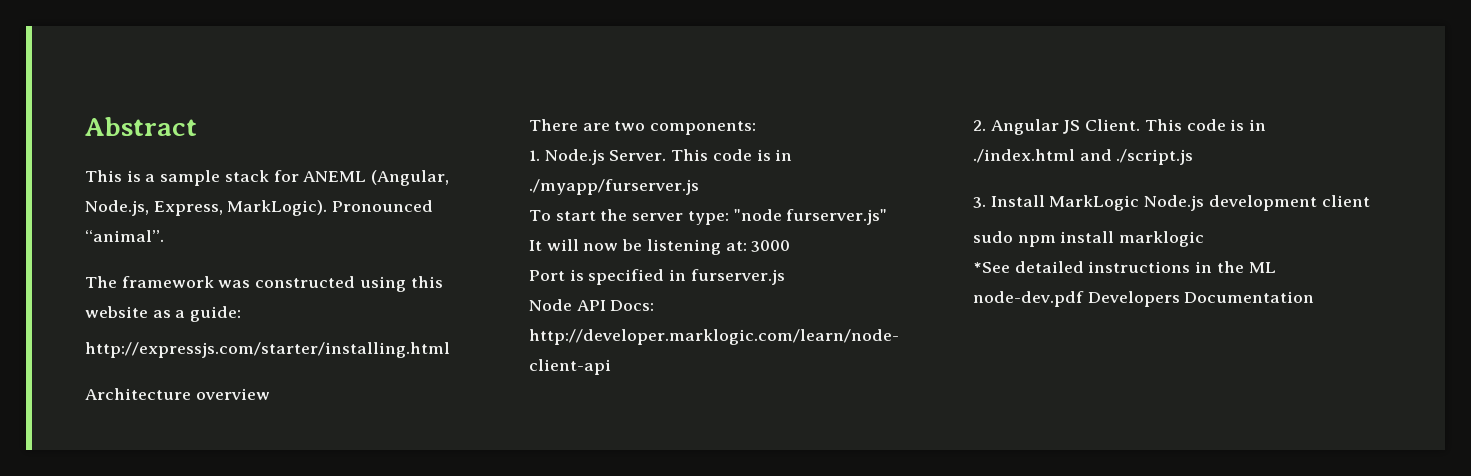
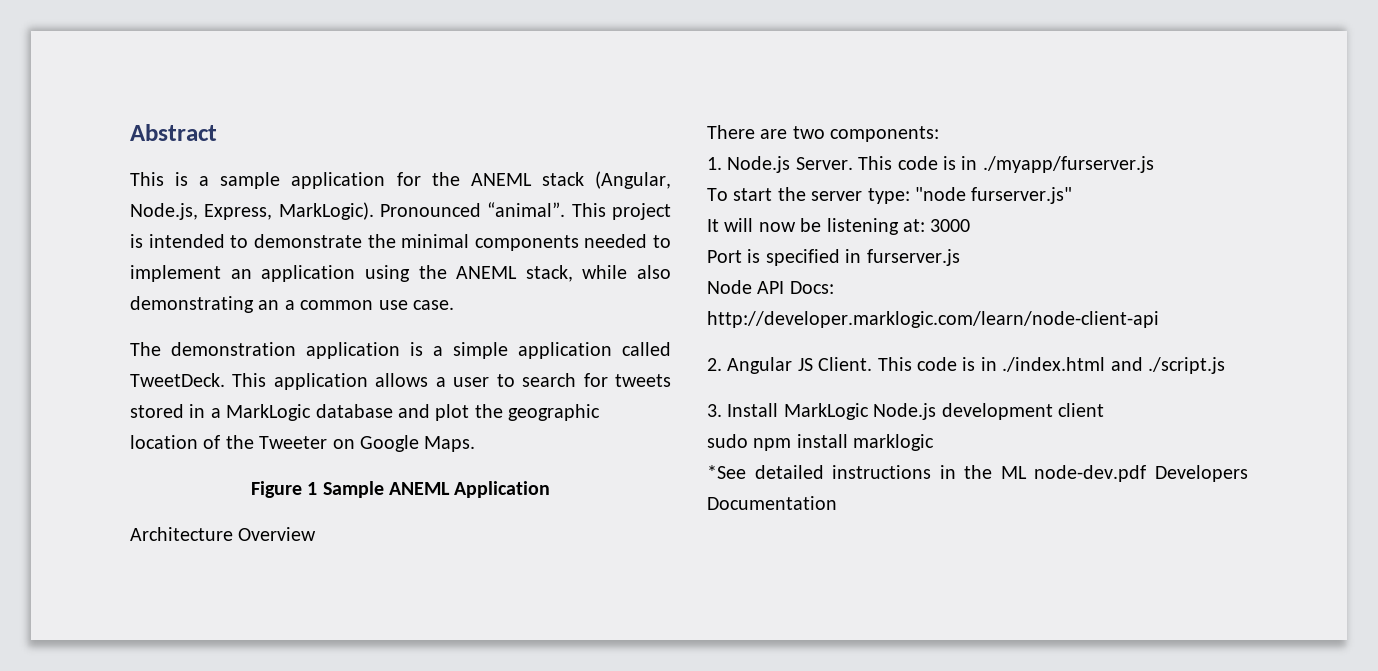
- This is a sample stack for ANEML (Angular, Node.js, Express, MarkLogic).
+ This is a sample application for the ANEML stack (Angular, Node.js, Express, MarkLogic).
- Pronounced “animal”.
- The framework was constructed using this website as a guide:
- http://expressjs.com/starter/installing.html
+ Pronounced “animal”. This project is intended to demonstrate the minimal components needed to implement an application using the ANEML stack, while also demonstrating an a common use case.
+ The demonstration application is a simple application called TweetDeck. This application allows a user to search for tweets stored in a MarkLogic database and plot the geographic location of the Tweeter on Google Maps.
+ Figure 1 Sample ANEML Application
- Architecture overview
+ Architecture Overview

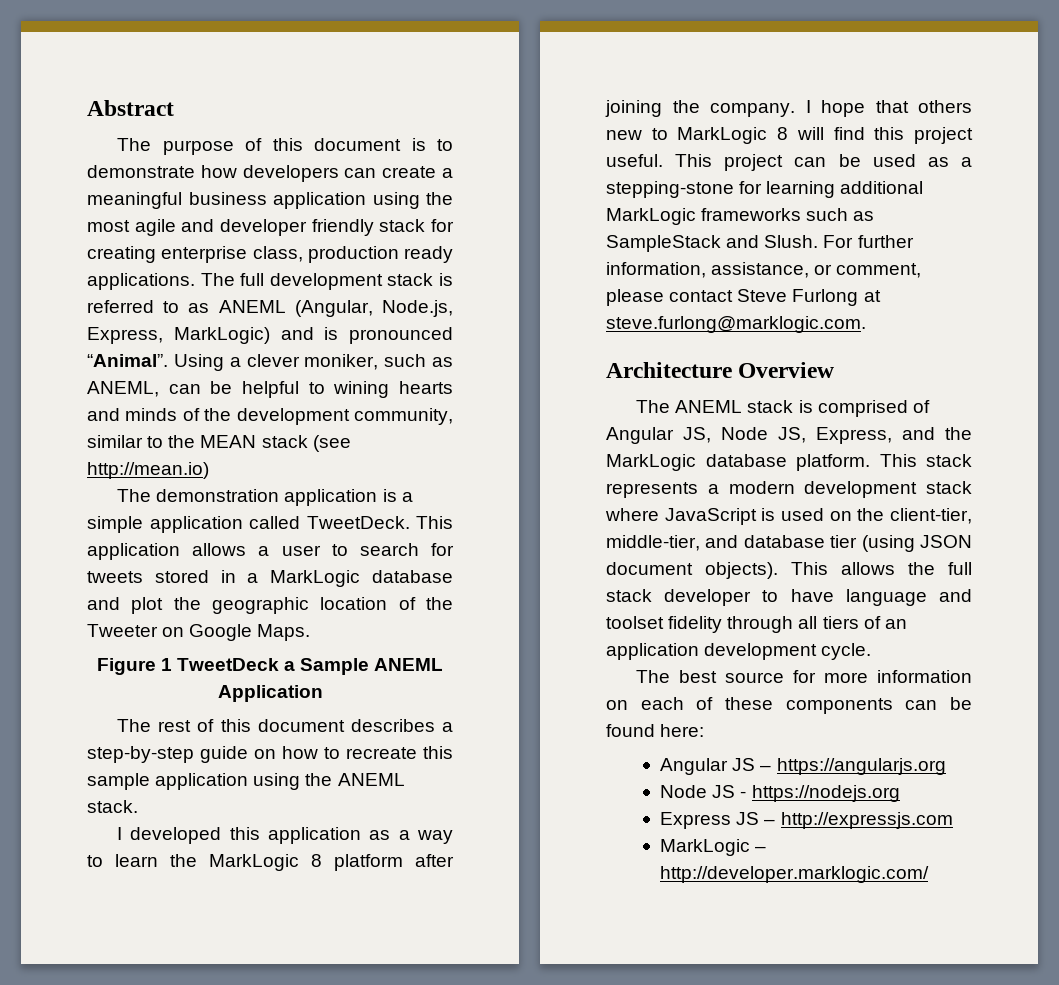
- This is a sample application for the ANEML stack (Angular, Node.js, Express, MarkLogic). Pronounced “animal”. This project is intended to demonstrate the minimal components needed to implement an application using the ANEML stack, while also demonstrating an a common use case.
+ The purpose of this document is to demonstrate how developers can create a meaningful business application using the most agile and developer friendly stack for creating enterprise class, production ready applications. The full development stack is referred to as ANEML (Angular, Node.js, Express, MarkLogic) and is pronounced “Animal”. Using a clever moniker, such as ANEML, can be helpful to wining hearts and minds of the development community, similar to the MEAN stack (see http://mean.io)
- Figure 1 Sample ANEML Application
+ Figure 1 TweetDeck a Sample ANEML Application
+ The rest of this document describes a step-by-step guide on how to recreate this sample application using the ANEML stack.
+ I developed this application as a way to learn the MarkLogic 8 platform after joining the company. I hope that others new to MarkLogic 8 will find this project useful. This project can be used as a stepping-stone for learning additional MarkLogic frameworks such as SampleStack and Slush. For further information, assistance, or comment, please contact Steve Furlong at steve.furlong@marklogic.com.
  Architecture Overview
- There are two components:
- 1. Node.js Server. This code is in ./myapp/furserver.js
- To start the server type: "node furserver.js"
- It will now be listening at: 3000
- Port is specified in furserver.js
- Node API Docs: http://developer.marklogic.com/learn/node-client-api
- 2. Angular JS Client. This code is in ./index.html and ./script.js
- 3. Install MarkLogic Node.js development client
- sudo npm install marklogic
- *See detailed instructions in the ML node-dev.pdf Developers Documentation
+ The ANEML stack is comprised of Angular JS, Node JS, Express, and the MarkLogic database platform. This stack represents a modern development stack where JavaScript is used on the client-tier, middle-tier, and database tier (using JSON document objects). This allows the full stack developer to have language and toolset fidelity through all tiers of an application development cycle.
+ The best source for more information on each of these components can be found here:
+ Angular JS – https://angularjs.org
+ Node JS - https://nodejs.org
+ Express JS – http://expressjs.com
+ MarkLogic – http://developer.marklogic.com/

